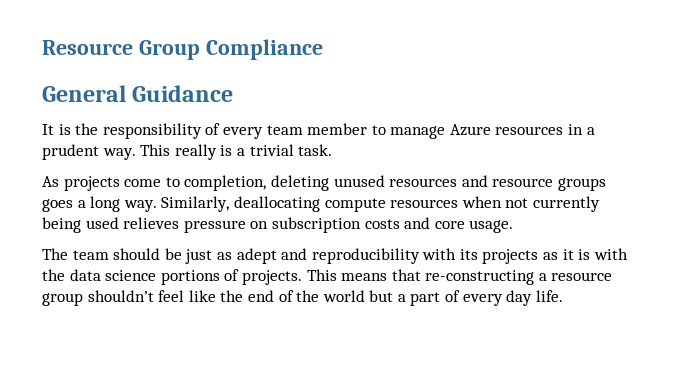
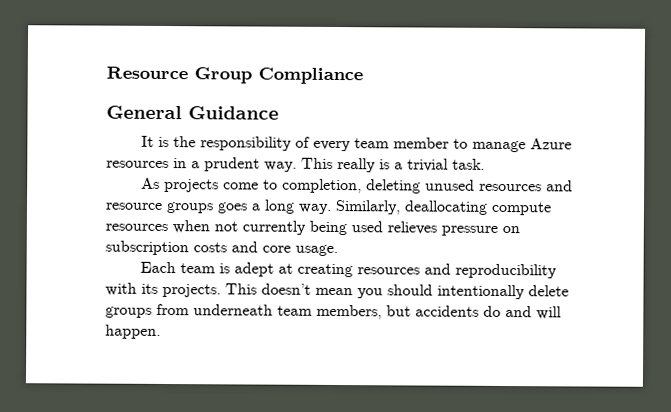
- The team should be just as adept and reproducibility with its projects as it is with the data science portions of projects. This means that re-constructing a resource group shouldn’t feel like the end of the world but a part of every day life.
+ Each team is adept at creating resources and reproducibility with its projects. This doesn’t mean you should intentionally delete groups from underneath team members, but accidents do and will happen.

